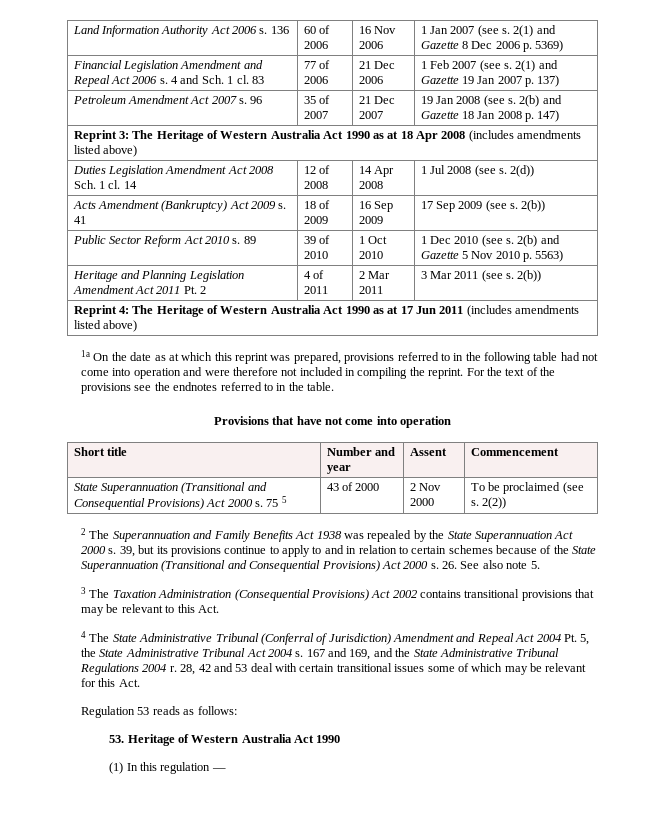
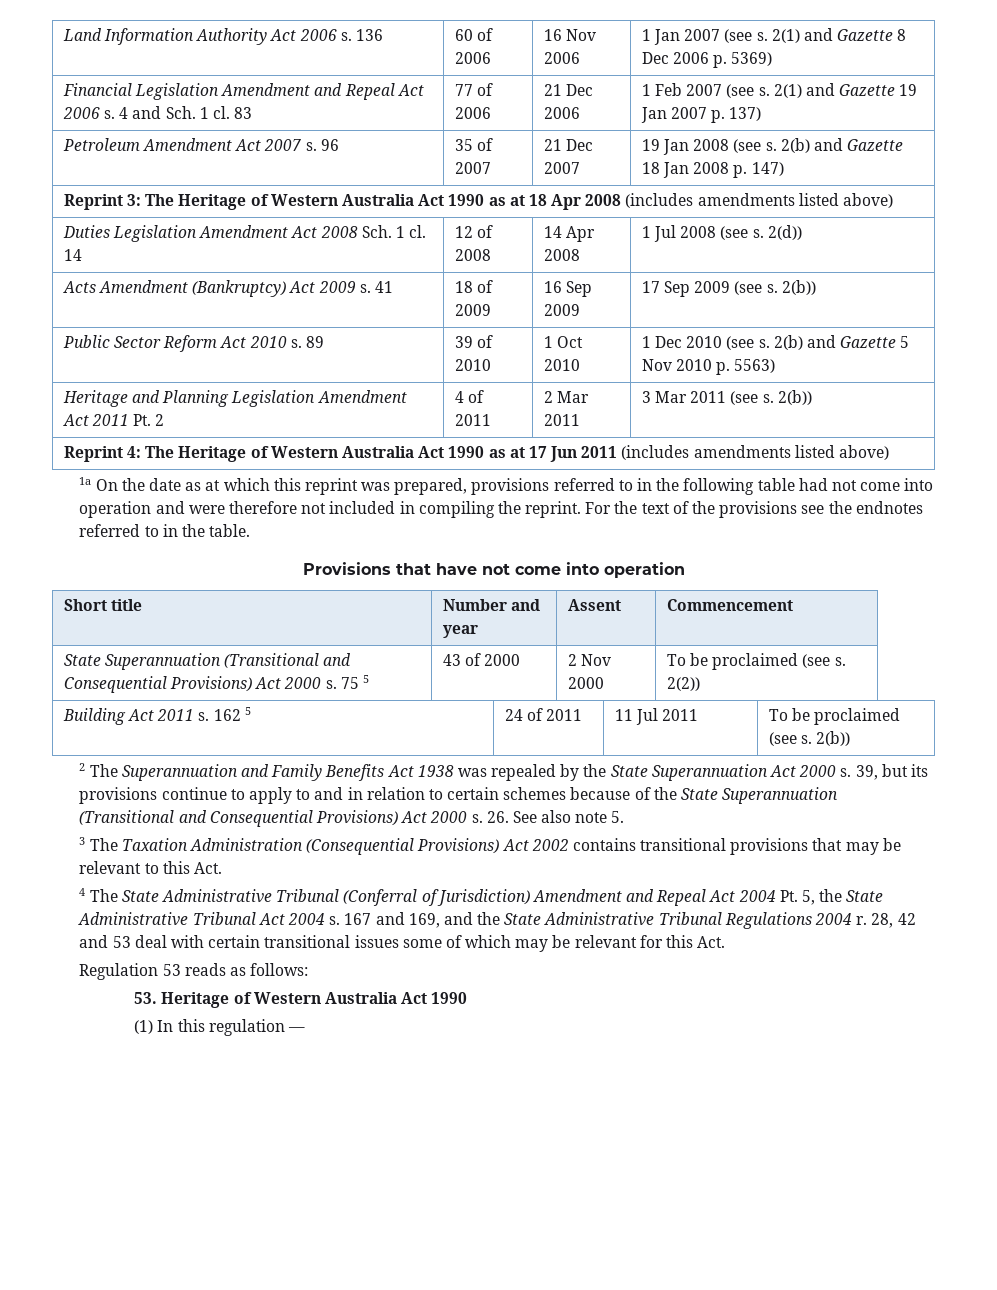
+ Building Act 2011 s. 162 5 | 24 of 2011 | 11 Jul 2011 | To be proclaimed (see s. 2(b))

